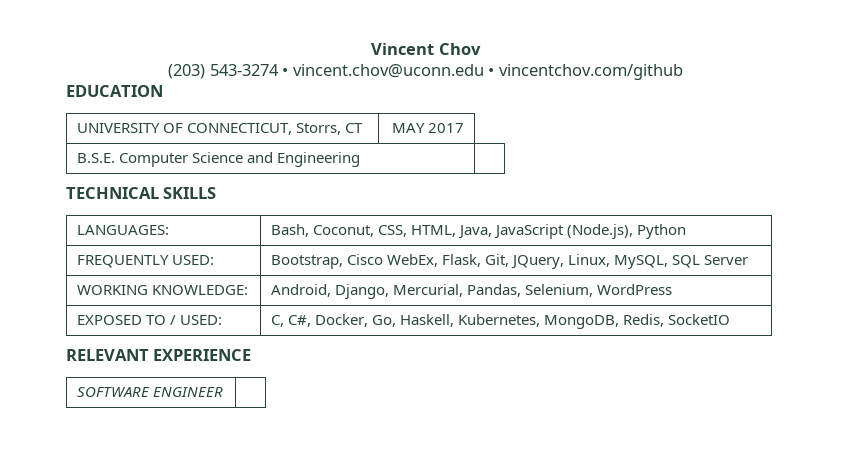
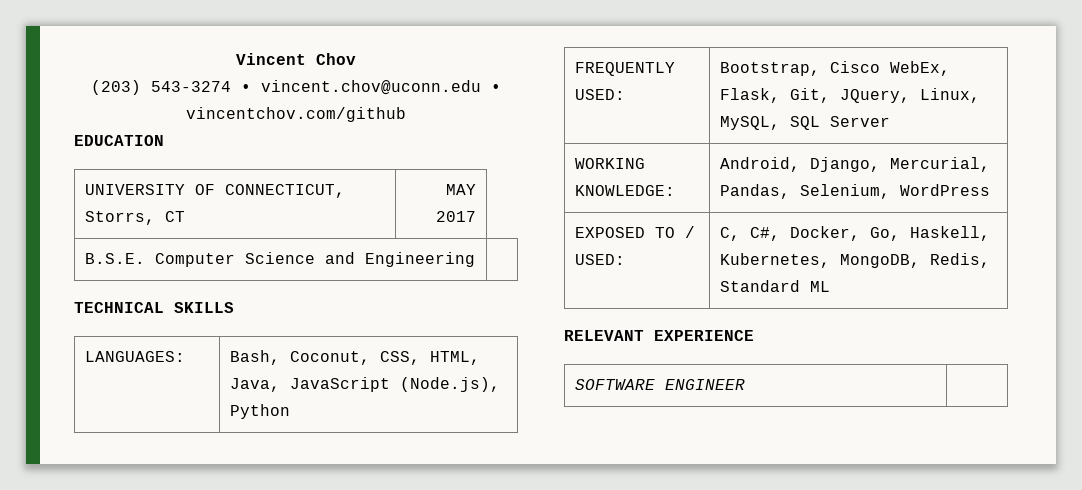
- EXPOSED TO / USED: | C, C#, Docker, Go, Haskell, Kubernetes, MongoDB, Redis, SocketIO
+ EXPOSED TO / USED: | C, C#, Docker, Go, Haskell, Kubernetes, MongoDB, Redis, Standard ML

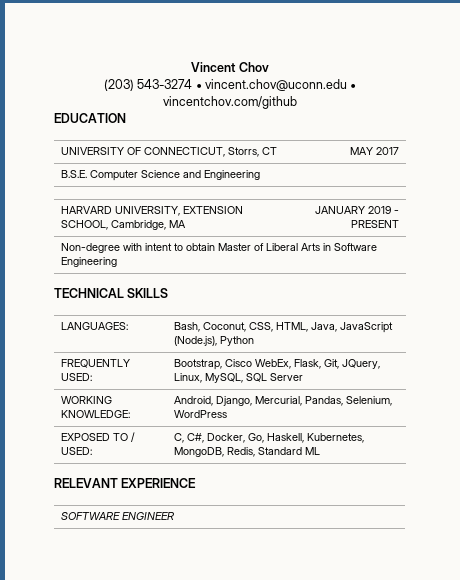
- B.S.E. Computer Science and Engineering |
+ B.S.E. Computer Science and Engineering
+ HARVARD UNIVERSITY, EXTENSION SCHOOL, Cambridge, MA | JANUARY 2019 - PRESENT
+ Non-degree with intent to obtain Master of Liberal Arts in Software Engineering

